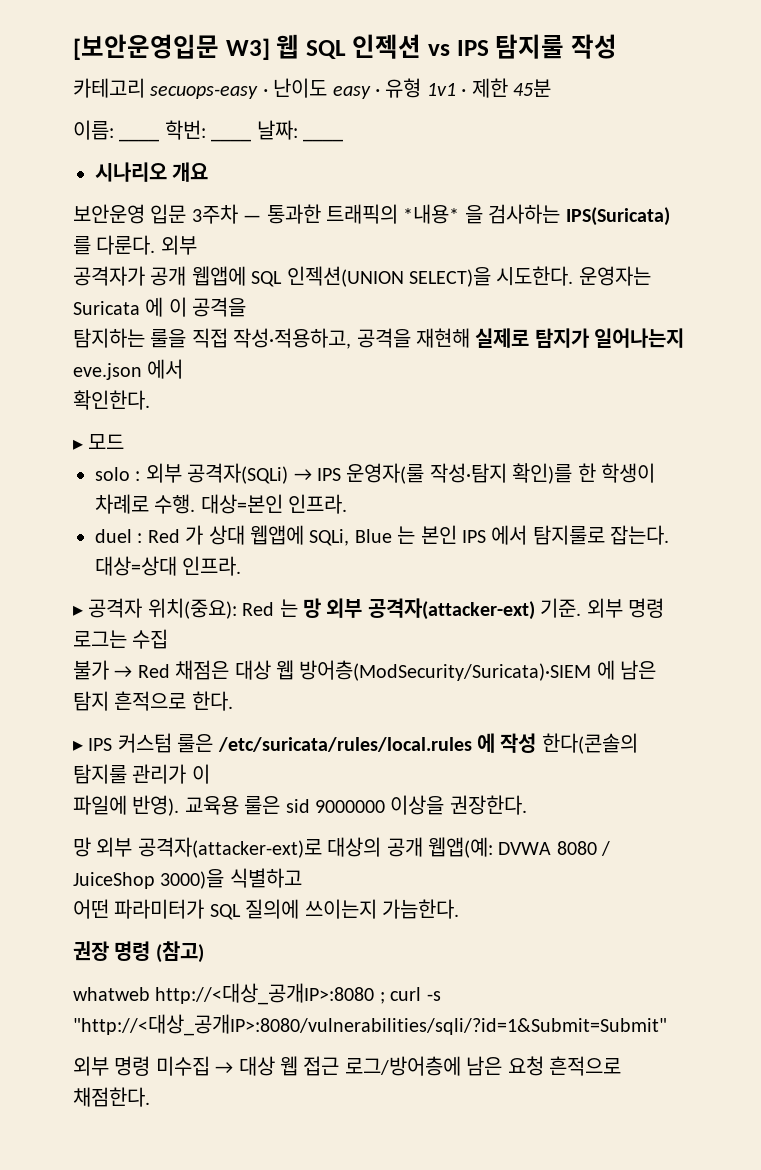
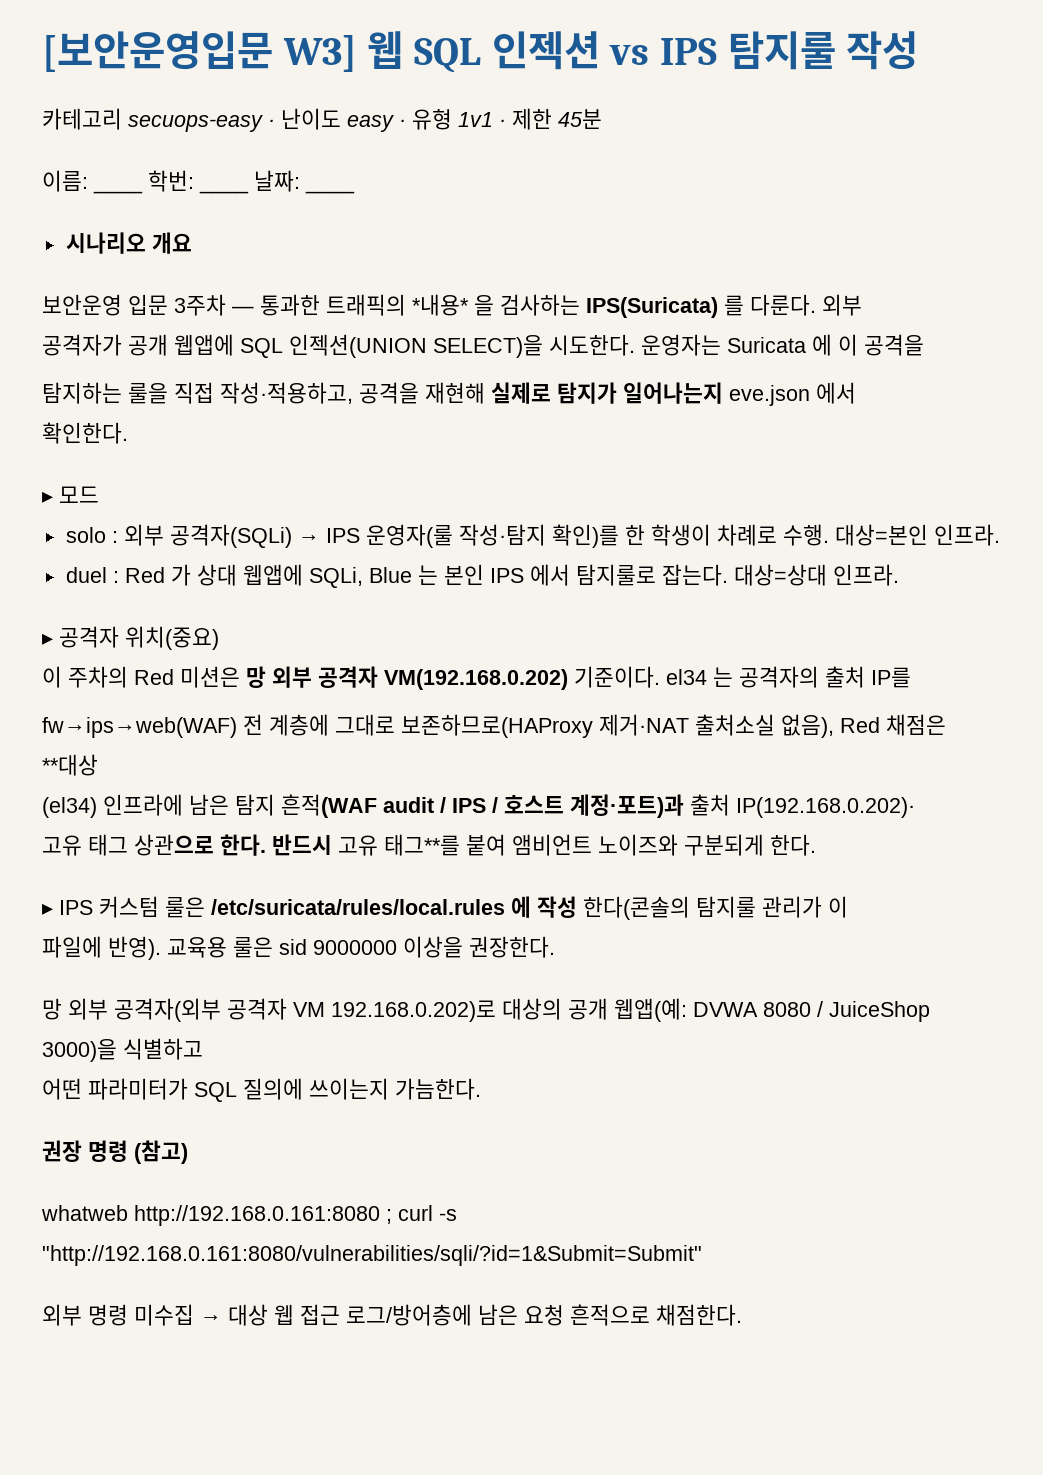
- ▸ 공격자 위치(중요): Red 는 망 외부 공격자(attacker-ext) 기준. 외부 명령 로그는 수집
- 불가 → Red 채점은 대상 웹 방어층(ModSecurity/Suricata)·SIEM 에 남은 탐지 흔적으로 한다.
+ ▸ 공격자 위치(중요)
+ 이 주차의 Red 미션은 망 외부 공격자 VM(192.168.0.202) 기준이다. el34 는 공격자의 출처 IP를
+ fw→ips→web(WAF) 전 계층에 그대로 보존하므로(HAProxy 제거·NAT 출처소실 없음), Red 채점은 **대상
+ (el34) 인프라에 남은 탐지 흔적(WAF audit / IPS / 호스트 계정·포트)과 출처 IP(192.168.0.202)·
+ 고유 태그 상관으로 한다. 반드시 고유 태그**를 붙여 앰비언트 노이즈와 구분되게 한다.
- 망 외부 공격자(attacker-ext)로 대상의 공개 웹앱(예: DVWA 8080 / JuiceShop 3000)을 식별하고
+ 망 외부 공격자(외부 공격자 VM 192.168.0.202)로 대상의 공개 웹앱(예: DVWA 8080 / JuiceShop 3000)을 식별하고
- whatweb http://<대상_공개IP>:8080 ; curl -s "http://<대상_공개IP>:8080/vulnerabilities/sqli/?id=1&Submit=Submit"
+ whatweb http://192.168.0.161:8080 ; curl -s "http://192.168.0.161:8080/vulnerabilities/sqli/?id=1&Submit=Submit"

